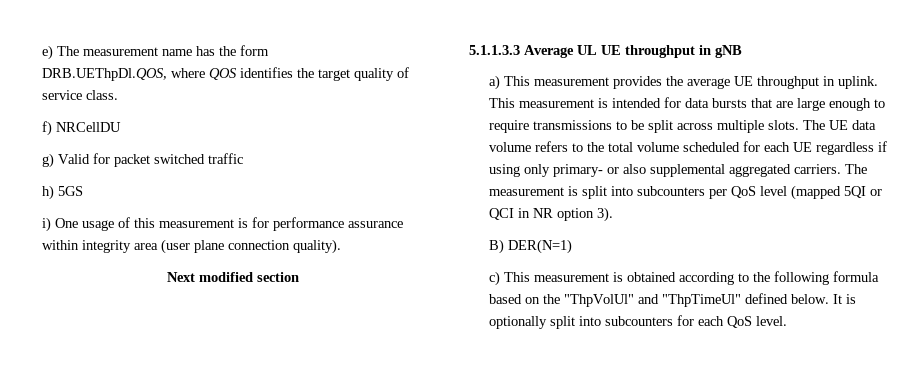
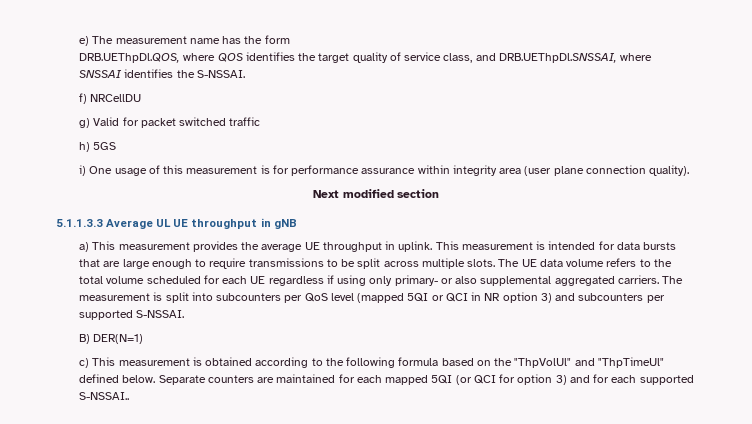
- DRB.UEThpDl.QOS, where QOS identifies the target quality of service class.
+ DRB.UEThpDl.QOS, where QOS identifies the target quality of service class, and DRB.UEThpDl.SNSSAI, where SNSSAI identifies the S-NSSAI.
- The measurement is split into subcounters per QoS level (mapped 5QI or QCI in NR option 3).
+ The measurement is split into subcounters per QoS level (mapped 5QI or QCI in NR option 3) and subcounters per supported S-NSSAI.
- It is optionally split into subcounters for each QoS level.
+ Separate counters are maintained for each mapped 5QI (or QCI for option 3) and for each supported S-NSSAI..

